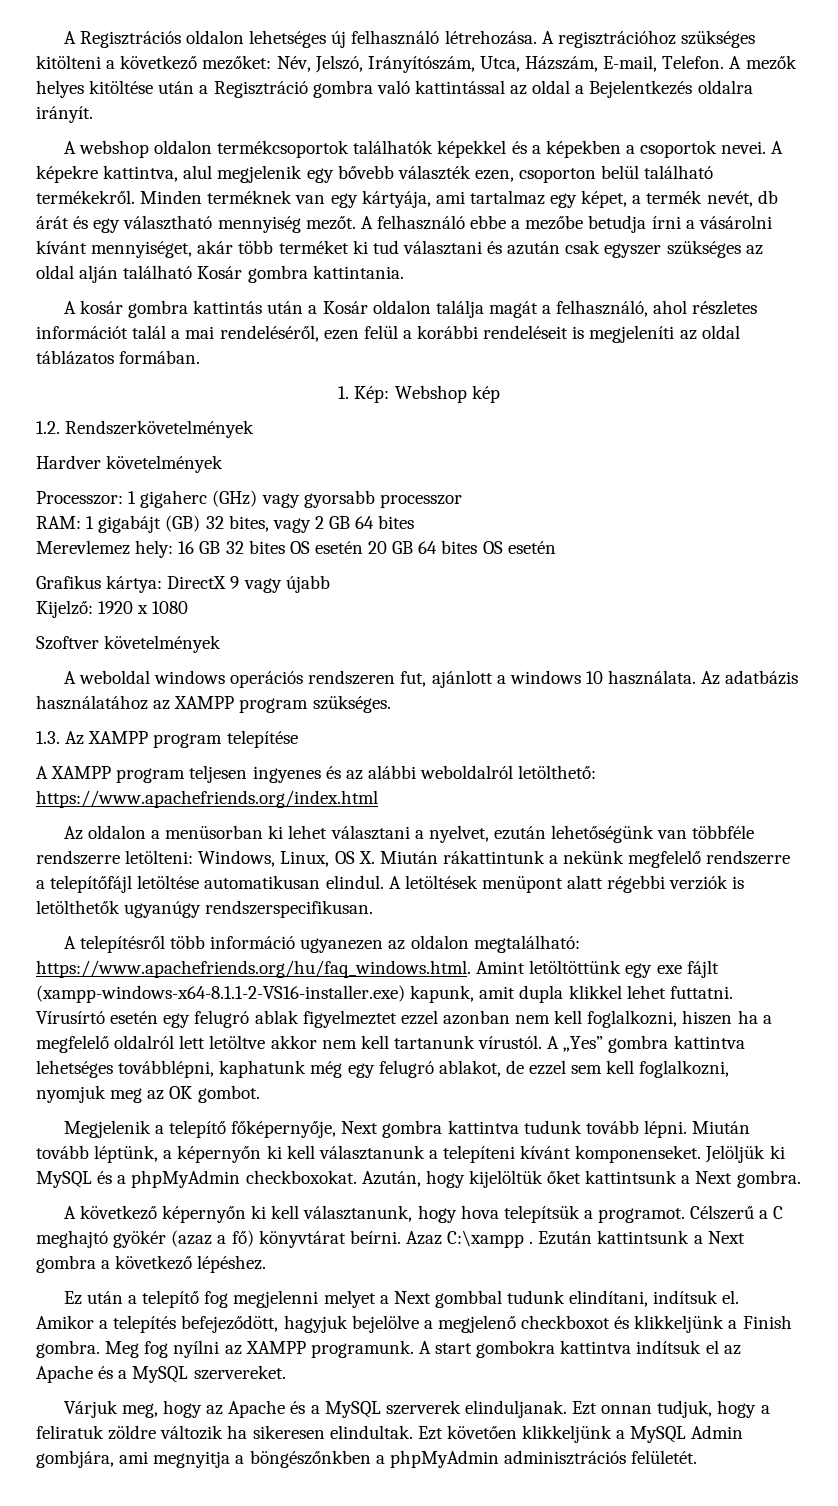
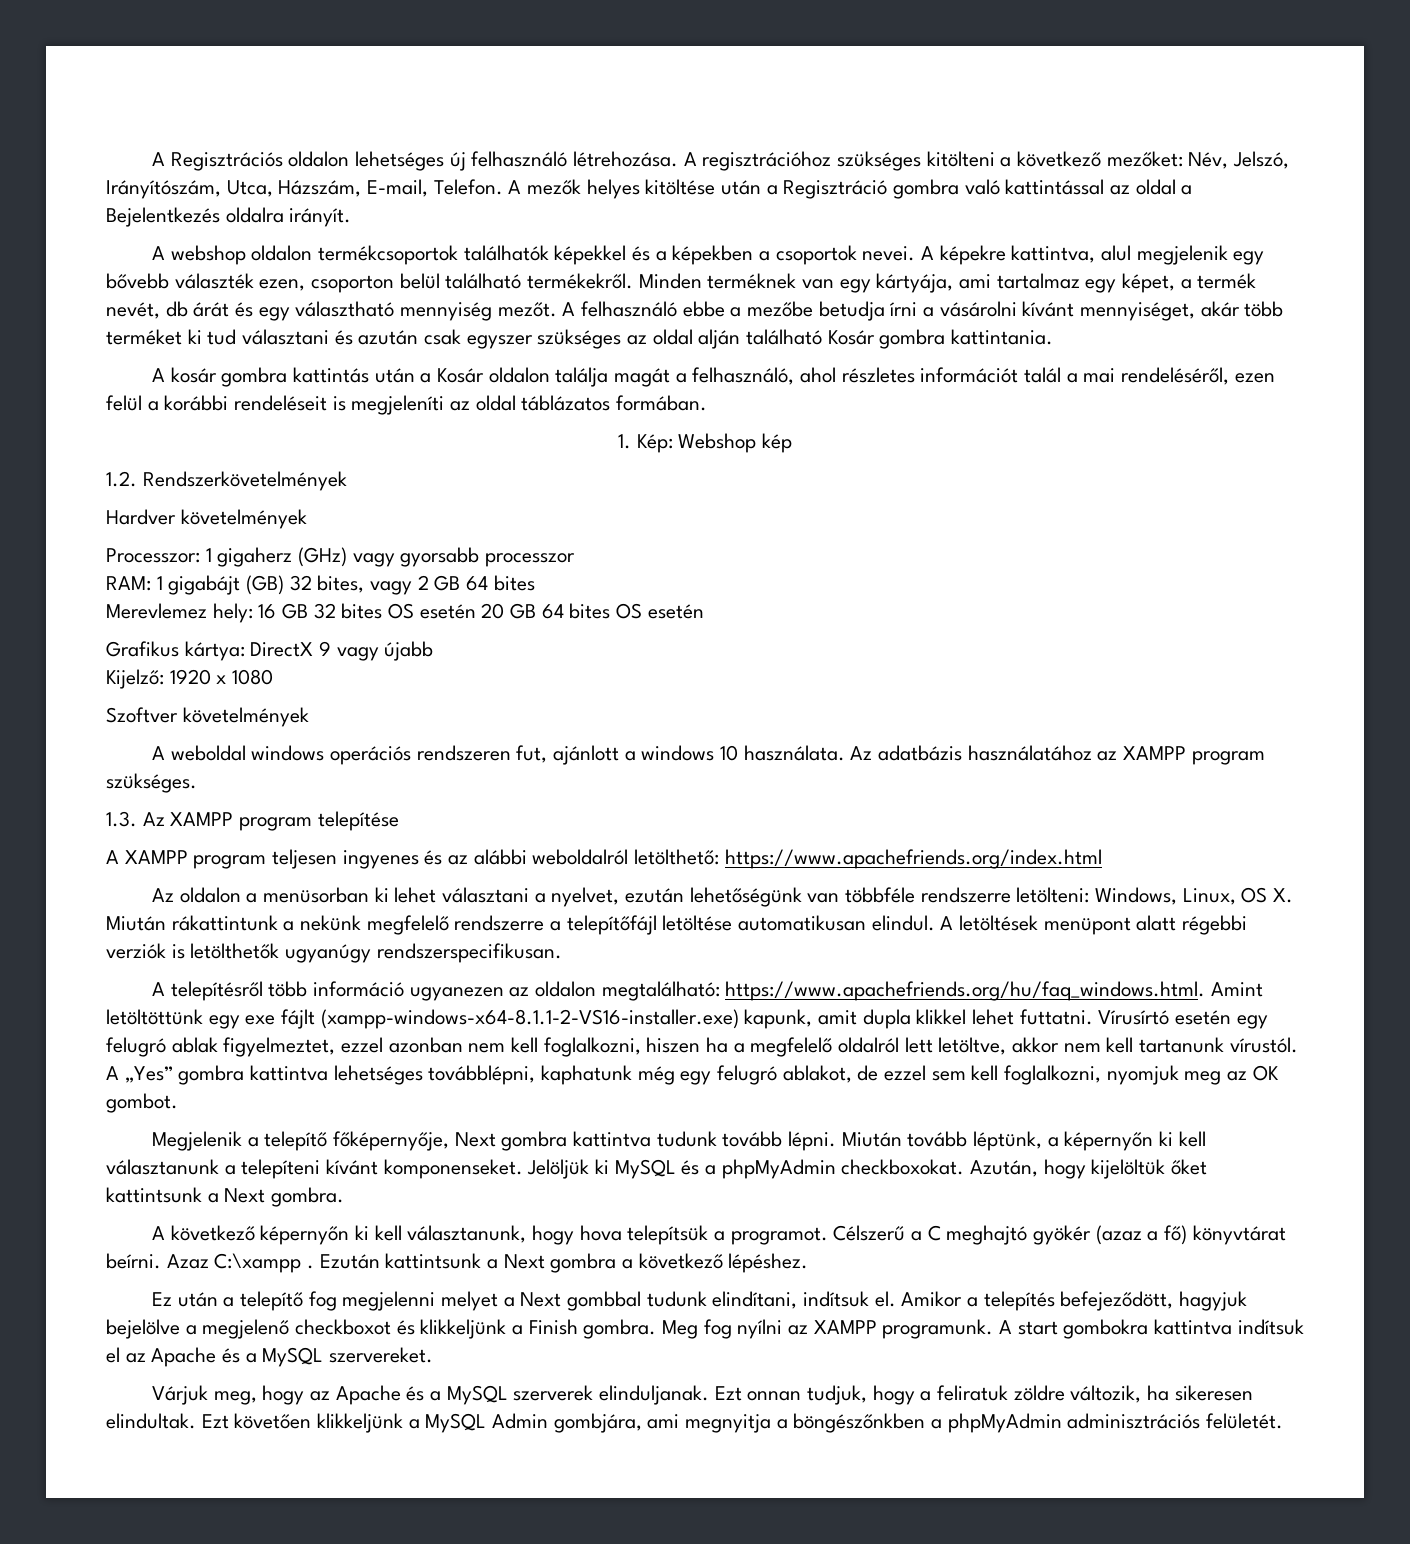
- Processzor: 1 gigaherc (GHz) vagy gyorsabb processzor
+ Processzor: 1 gigaherz (GHz) vagy gyorsabb processzor
- Vírusírtó esetén egy felugró ablak figyelmeztet ezzel azonban nem kell foglalkozni, hiszen ha a megfelelő oldalról lett letöltve akkor nem kell tartanunk vírustól.
+ Vírusírtó esetén egy felugró ablak figyelmeztet, ezzel azonban nem kell foglalkozni, hiszen ha a megfelelő oldalról lett letöltve, akkor nem kell tartanunk vírustól.
- Ezt onnan tudjuk, hogy a feliratuk zöldre változik ha sikeresen elindultak.
+ Ezt onnan tudjuk, hogy a feliratuk zöldre változik, ha sikeresen elindultak.

